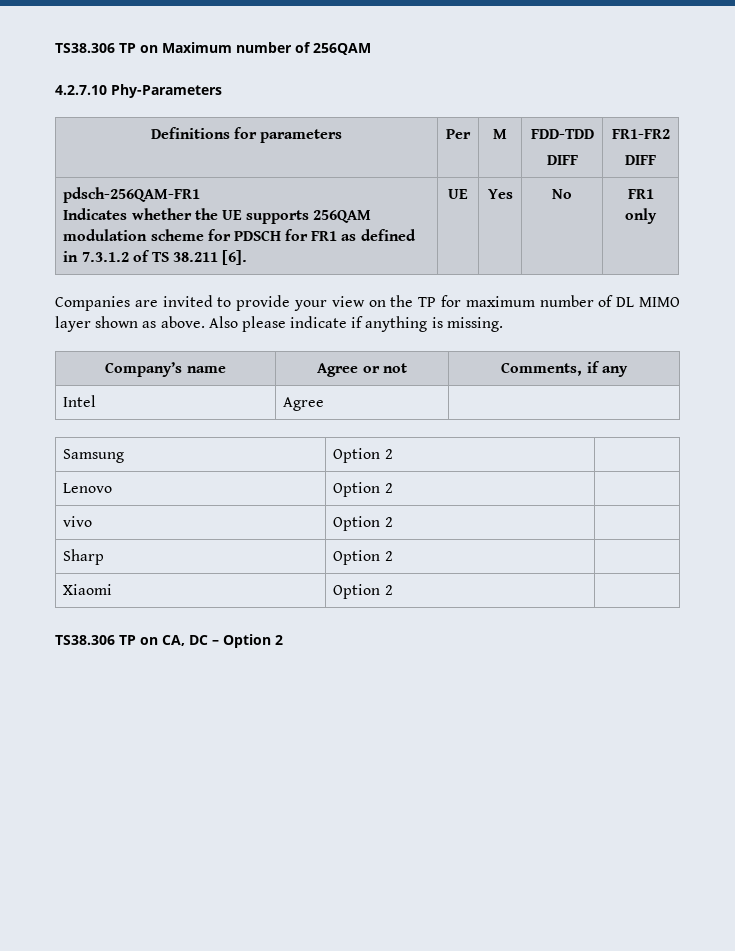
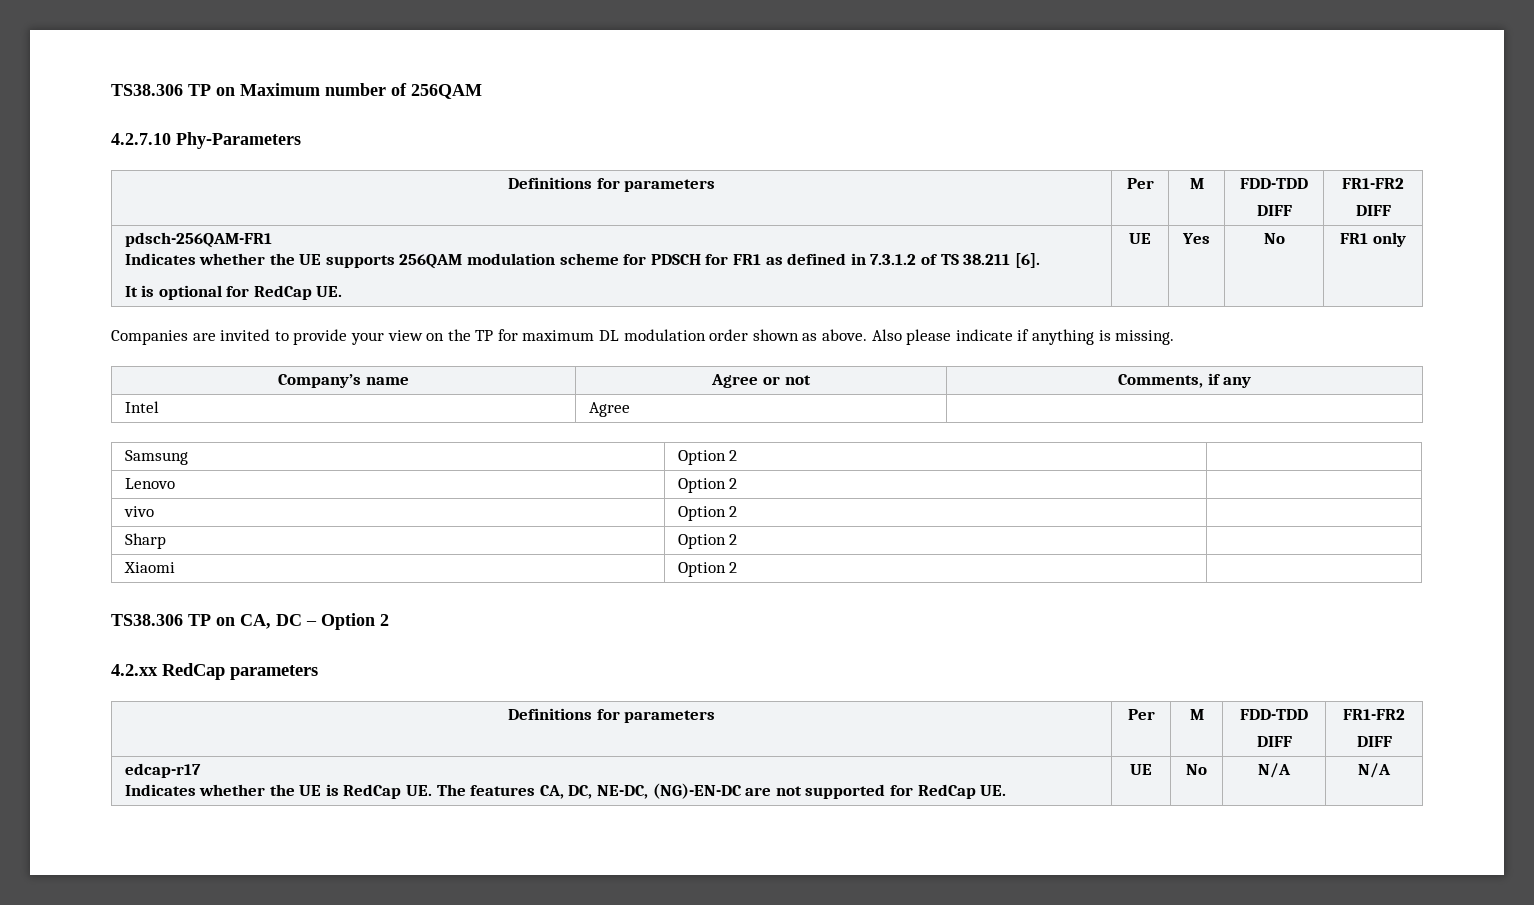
  pdsch-256QAM-FR1
- Indicates whether the UE supports 256QAM modulation scheme for PDSCH for FR1 as defined in 7.3.1.2 of TS 38.211 [6]. | UE | Yes | No | FR1 only
+ Indicates whether the UE supports 256QAM modulation scheme for PDSCH for FR1 as defined in 7.3.1.2 of TS 38.211 [6].
+ It is optional for RedCap UE. | UE | Yes | No | FR1 only
- Companies are invited to provide your view on the TP for maximum number of DL MIMO layer shown as above.
+ Companies are invited to provide your view on the TP for maximum DL modulation order shown as above.
+ 4.2.xx RedCap parameters
+ Definitions for parameters | Per | M | FDD-TDD
+ DIFF | FR1-FR2
+ DIFF
+ edcap-r17
+ Indicates whether the UE is RedCap UE. The features CA, DC, NE-DC, (NG)-EN-DC are not supported for RedCap UE. | UE | No | N/A | N/A

